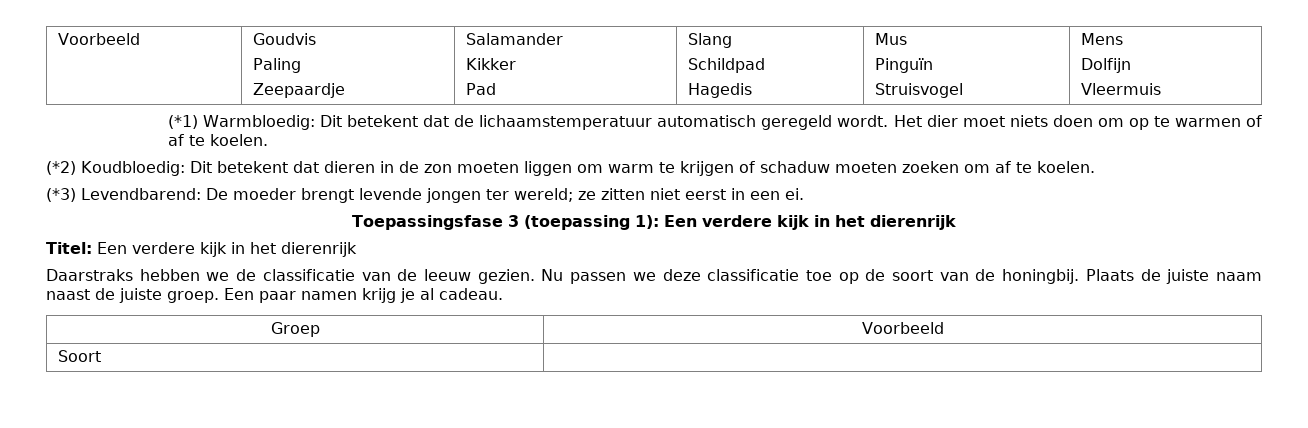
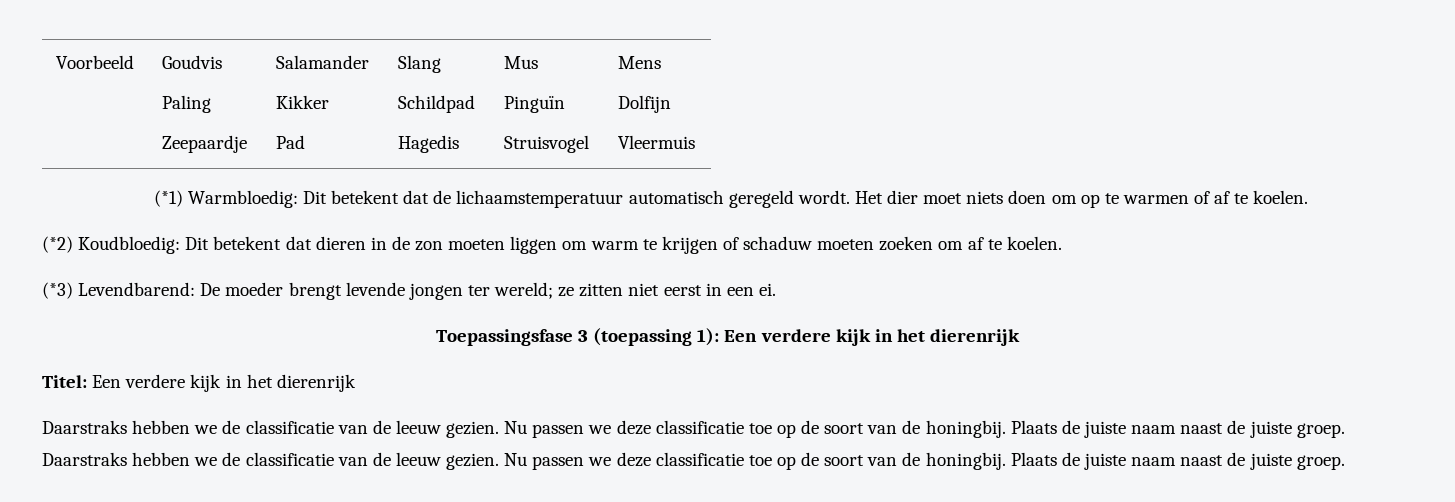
- Plaats de juiste naam naast de juiste groep. Een paar namen krijg je al cadeau.
- Groep | Voorbeeld
- Soort |
+ Plaats de juiste naam naast de juiste groep. Daarstraks hebben we de classificatie van de leeuw gezien. Nu passen we deze classificatie toe op de soort van de honingbij. Plaats de juiste naam naast de juiste groep.

